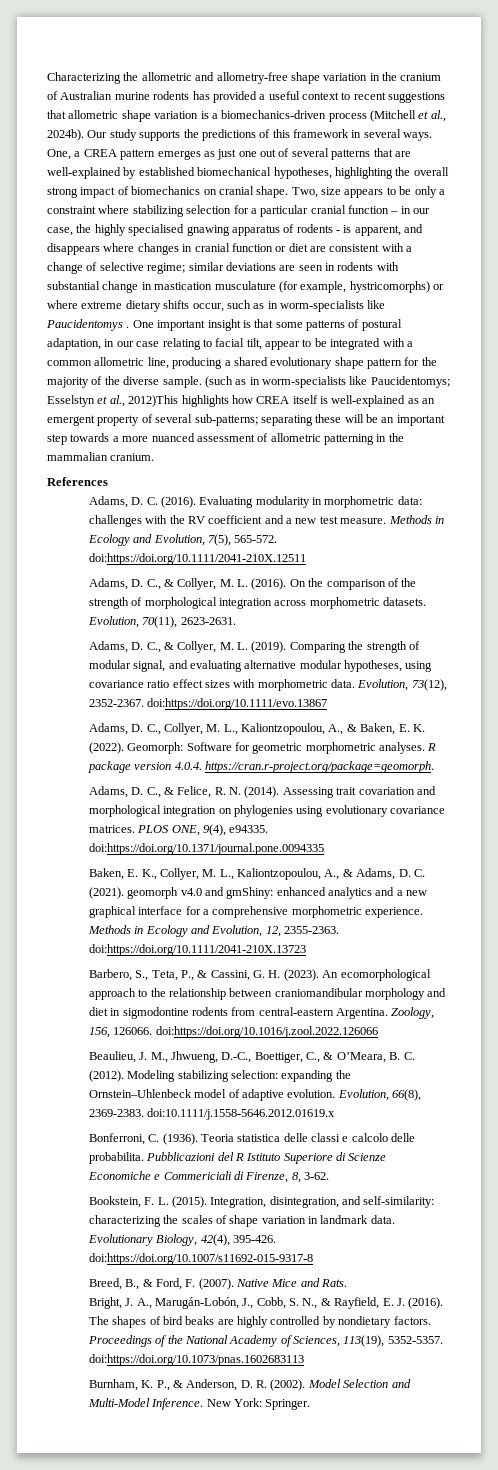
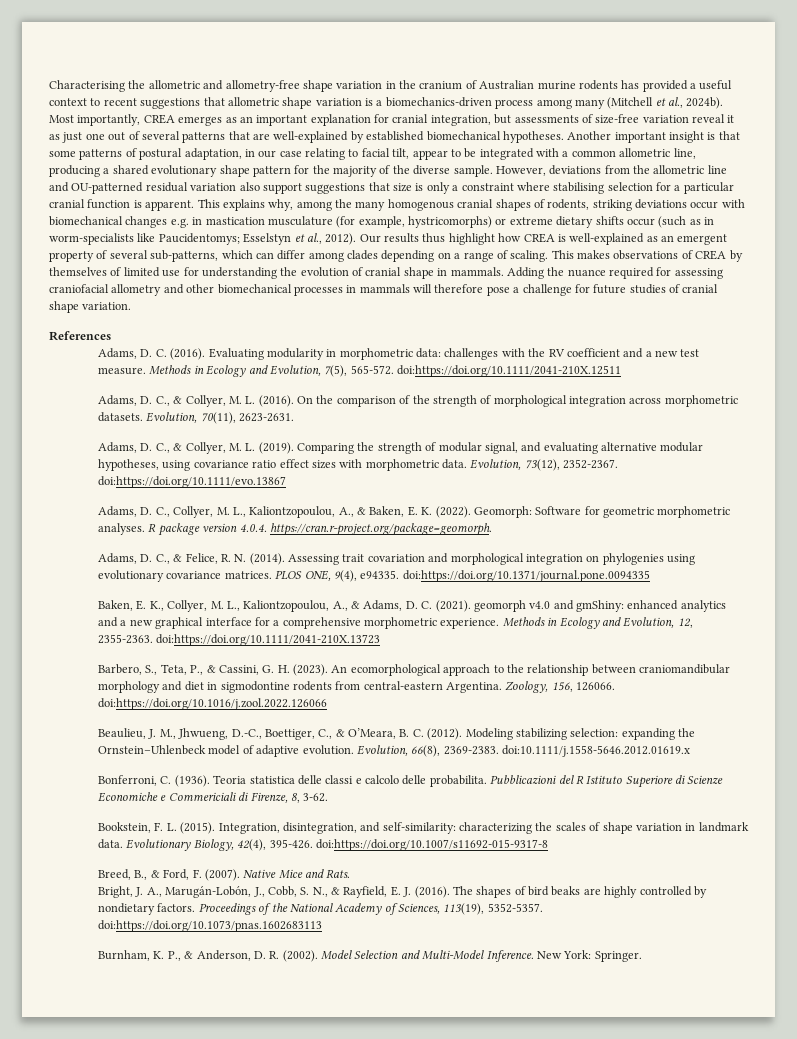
- Characterizing the allometric and allometry-free shape variation in the cranium of Australian murine rodents has provided a useful context to recent suggestions that allometric shape variation is a biomechanics-driven process (Mitchell et al., 2024b).
+ Characterising the allometric and allometry-free shape variation in the cranium of Australian murine rodents has provided a useful context to recent suggestions that allometric shape variation is a biomechanics-driven process among many (Mitchell et al., 2024b).
- Our study supports the predictions of this framework in several ways. One, a CREA pattern emerges as just one out of several patterns that are well-explained by established biomechanical hypotheses, highlighting the overall strong impact of biomechanics on cranial shape. Two, size appears to be only a constraint where stabilizing selection for a particular cranial function – in our case, the highly specialised gnawing apparatus of rodents - is apparent, and disappears where changes in cranial function or diet are consistent with a change of selective regime; similar deviations are seen in rodents with substantial change in mastication musculature (for example, hystricomorphs) or where extreme dietary shifts occur, such as in worm-specialists like Paucidentomys . One important insight is that some patterns of postural adaptation, in our case relating to facial tilt, appear to be integrated with a common allometric line, producing a shared evolutionary shape pattern for the majority of the diverse sample.
+ Most importantly, CREA emerges as an important explanation for cranial integration, but assessments of size-free variation reveal it as just one out of several patterns that are well-explained by established biomechanical hypotheses. Another important insight is that some patterns of postural adaptation, in our case relating to facial tilt, appear to be integrated with a common allometric line, producing a shared evolutionary shape pattern for the majority of the diverse sample.
- (such as in worm-specialists like Paucidentomys; Esselstyn et al., 2012)This highlights how CREA itself is well-explained as an emergent property of several sub-patterns; separating these will be an important step towards a more nuanced assessment of allometric patterning in the mammalian cranium.
+ However, deviations from the allometric line and OU-patterned residual variation also support suggestions that size is only a constraint where stabilising selection for a particular cranial function is apparent. This explains why, among the many homogenous cranial shapes of rodents, striking deviations occur with biomechanical changes e.g. in mastication musculature (for example, hystricomorphs) or extreme dietary shifts occur (such as in worm-specialists like Paucidentomys; Esselstyn et al., 2012). Our results thus highlight how CREA is well-explained as an emergent property of several sub-patterns, which can differ among clades depending on a range of scaling. This makes observations of CREA by themselves of limited use for understanding the evolution of cranial shape in mammals. Adding the nuance required for assessing craniofacial allometry and other biomechanical processes in mammals will therefore pose a challenge for future studies of cranial shape variation.

